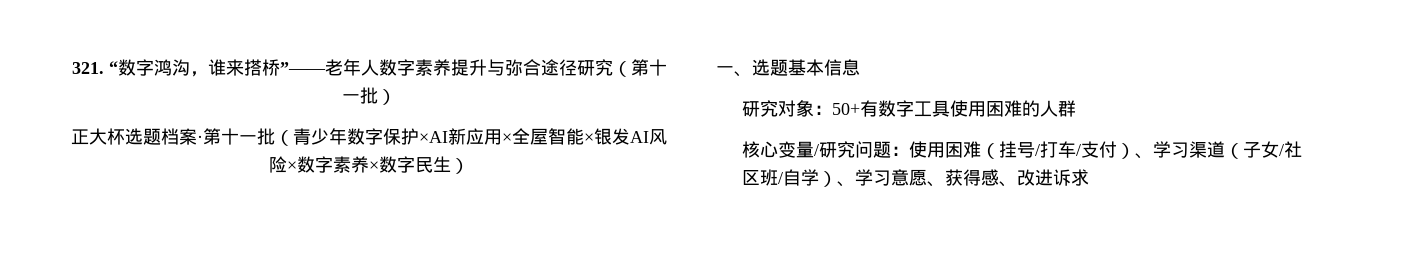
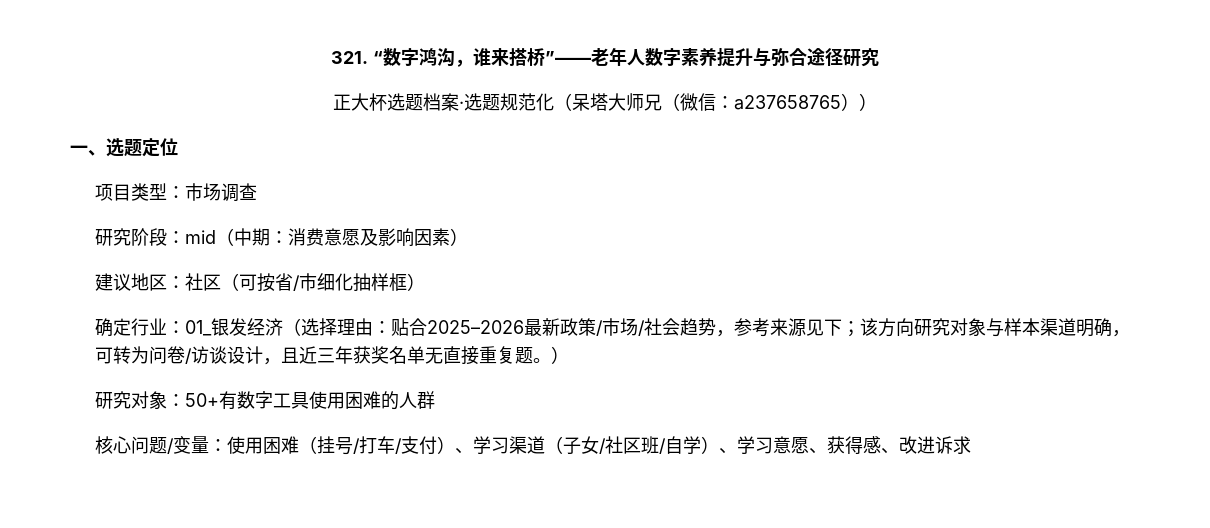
- 321. “数字鸿沟，谁来搭桥”——老年人数字素养提升与弥合途径研究（第十一批）
+ 321. “数字鸿沟，谁来搭桥”——老年人数字素养提升与弥合途径研究
- 正大杯选题档案·第十一批（青少年数字保护×AI新应用×全屋智能×银发AI风险×数字素养×数字民生）
- 一、选题基本信息
+ 正大杯选题档案·选题规范化（呆塔大师兄（微信：a237658765））
+ 一、选题定位
+ 项目类型：市场调查
+ 研究阶段：mid（中期：消费意愿及影响因素）
+ 建议地区：社区（可按省/市细化抽样框）
+ 确定行业：01_银发经济（选择理由：贴合2025–2026最新政策/市场/社会趋势，参考来源见下；该方向研究对象与样本渠道明确，可转为问卷/访谈设计，且近三年获奖名单无直接重复题。）
- 核心变量/研究问题：使用困难（挂号/打车/支付）、学习渠道（子女/社区班/自学）、学习意愿、获得感、改进诉求
+ 核心问题/变量：使用困难（挂号/打车/支付）、学习渠道（子女/社区班/自学）、学习意愿、获得感、改进诉求

